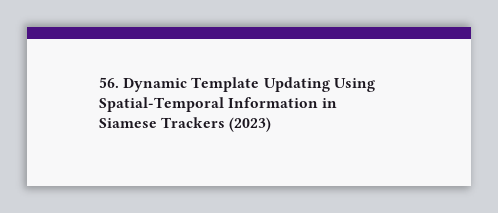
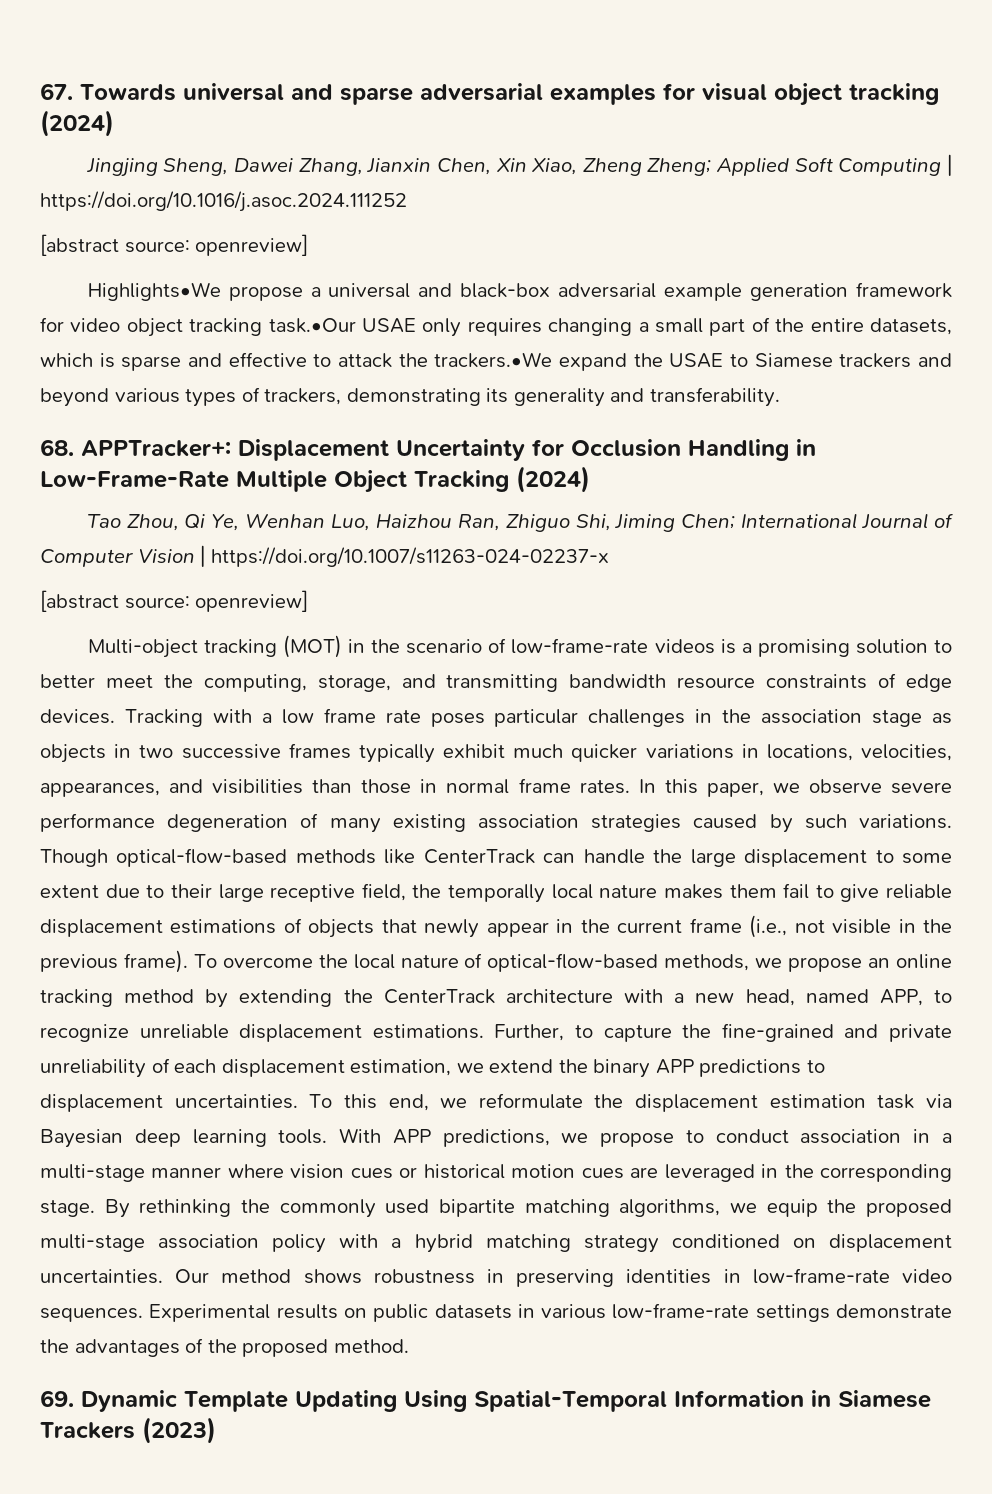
- 56. Dynamic Template Updating Using Spatial-Temporal Information in Siamese Trackers (2023)
+ 67. Towards universal and sparse adversarial examples for visual object tracking (2024)
+ Jingjing Sheng, Dawei Zhang, Jianxin Chen, Xin Xiao, Zheng Zheng; Applied Soft Computing | https://doi.org/10.1016/j.asoc.2024.111252
+ [abstract source: openreview]
+ Highlights•We propose a universal and black-box adversarial example generation framework for video object tracking task.•Our USAE only requires changing a small part of the entire datasets, which is sparse and effective to attack the trackers.•We expand the USAE to Siamese trackers and beyond various types of trackers, demonstrating its generality and transferability.
+ 68. APPTracker+: Displacement Uncertainty for Occlusion Handling in Low-Frame-Rate Multiple Object Tracking (2024)
+ Tao Zhou, Qi Ye, Wenhan Luo, Haizhou Ran, Zhiguo Shi, Jiming Chen; International Journal of Computer Vision | https://doi.org/10.1007/s11263-024-02237-x
+ [abstract source: openreview]
+ Multi-object tracking (MOT) in the scenario of low-frame-rate videos is a promising solution to better meet the computing, storage, and transmitting bandwidth resource constraints of edge devices. Tracking with a low frame rate poses particular challenges in the association stage as objects in two successive frames typically exhibit much quicker variations in locations, velocities, appearances, and visibilities than those in normal frame rates. In this paper, we observe severe performance degeneration of many existing association strategies caused by such variations. Though optical-flow-based methods like CenterTrack can handle the large displacement to some extent due to their large receptive field, the temporally local nature makes them fail to give reliable displacement estimations of objects that newly appear in the current frame (i.e., not visible in the previous frame). To overcome the local nature of optical-flow-based methods, we propose an online tracking method by extending the CenterTrack architecture with a new head, named APP, to recognize unreliable displacement estimations. Further, to capture the fine-grained and private unreliability of each displacement estimation, we extend the binary APP predictions to displacement uncertainties. To this end, we reformulate the displacement estimation task via Bayesian deep learning tools. With APP predictions, we propose to conduct association in a multi-stage manner where vision cues or historical motion cues are leveraged in the corresponding stage. By rethinking the commonly used bipartite matching algorithms, we equip the proposed multi-stage association policy with a hybrid matching strategy conditioned on displacement uncertainties. Our method shows robustness in preserving identities in low-frame-rate video sequences. Experimental results on public datasets in various low-frame-rate settings demonstrate the advantages of the proposed method.
+ 69. Dynamic Template Updating Using Spatial-Temporal Information in Siamese Trackers (2023)

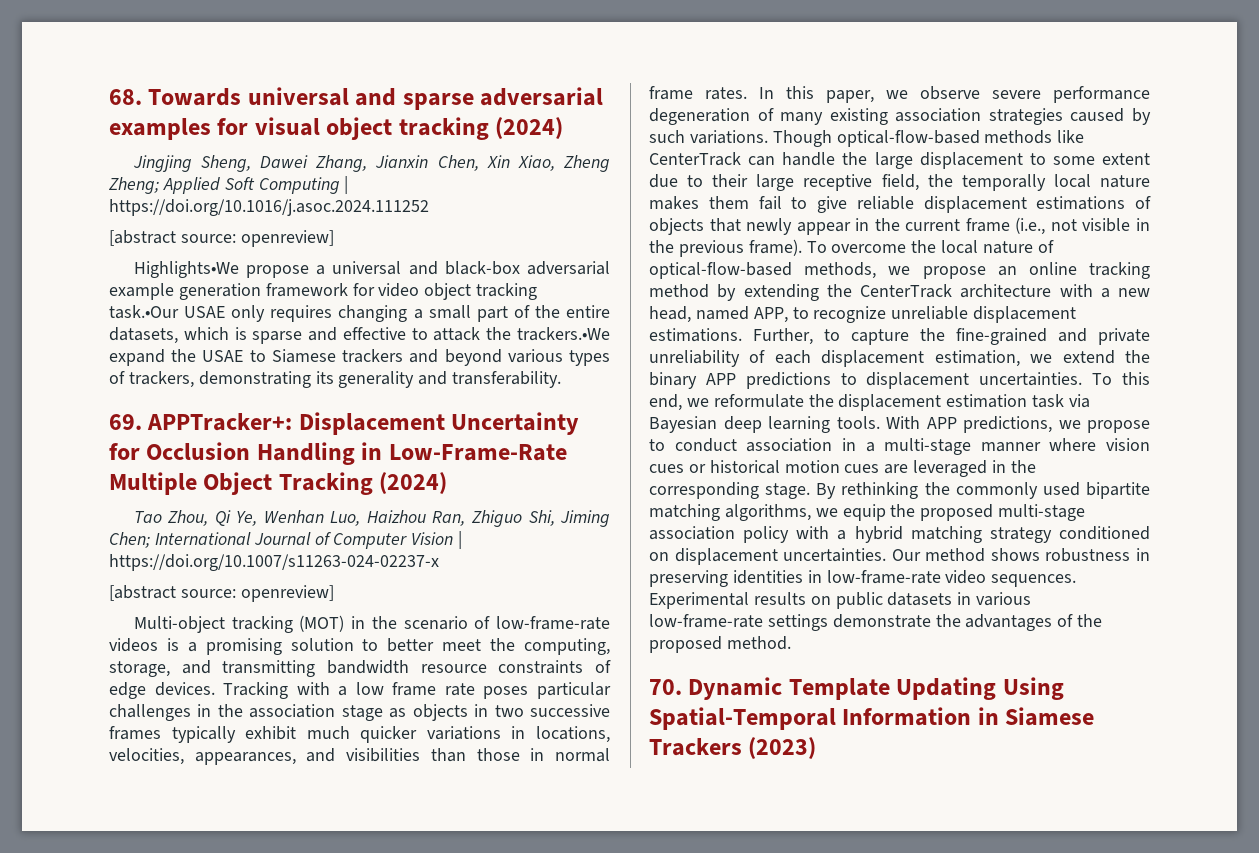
- 67. Towards universal and sparse adversarial examples for visual object tracking (2024)
+ 68. Towards universal and sparse adversarial examples for visual object tracking (2024)
- 68. APPTracker+: Displacement Uncertainty for Occlusion Handling in Low-Frame-Rate Multiple Object Tracking (2024)
+ 69. APPTracker+: Displacement Uncertainty for Occlusion Handling in Low-Frame-Rate Multiple Object Tracking (2024)
- 69. Dynamic Template Updating Using Spatial-Temporal Information in Siamese Trackers (2023)
+ 70. Dynamic Template Updating Using Spatial-Temporal Information in Siamese Trackers (2023)

